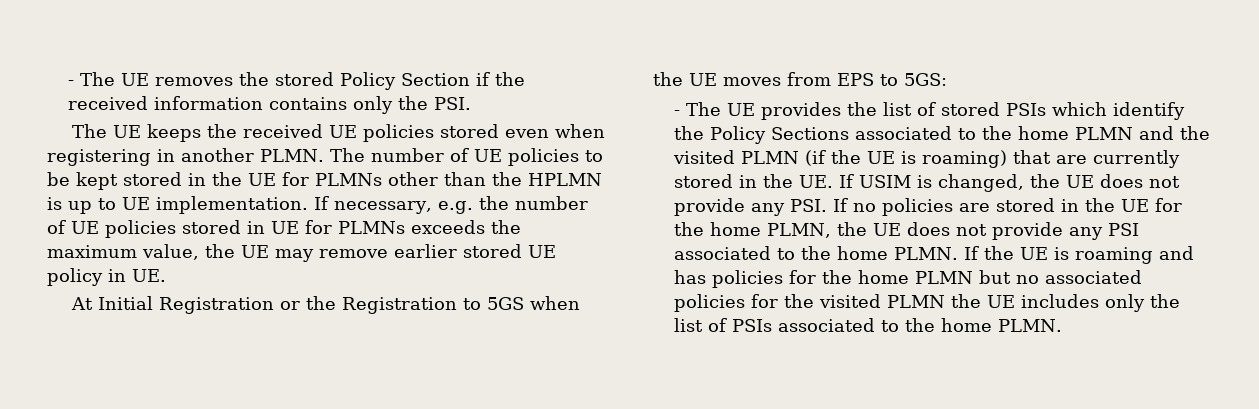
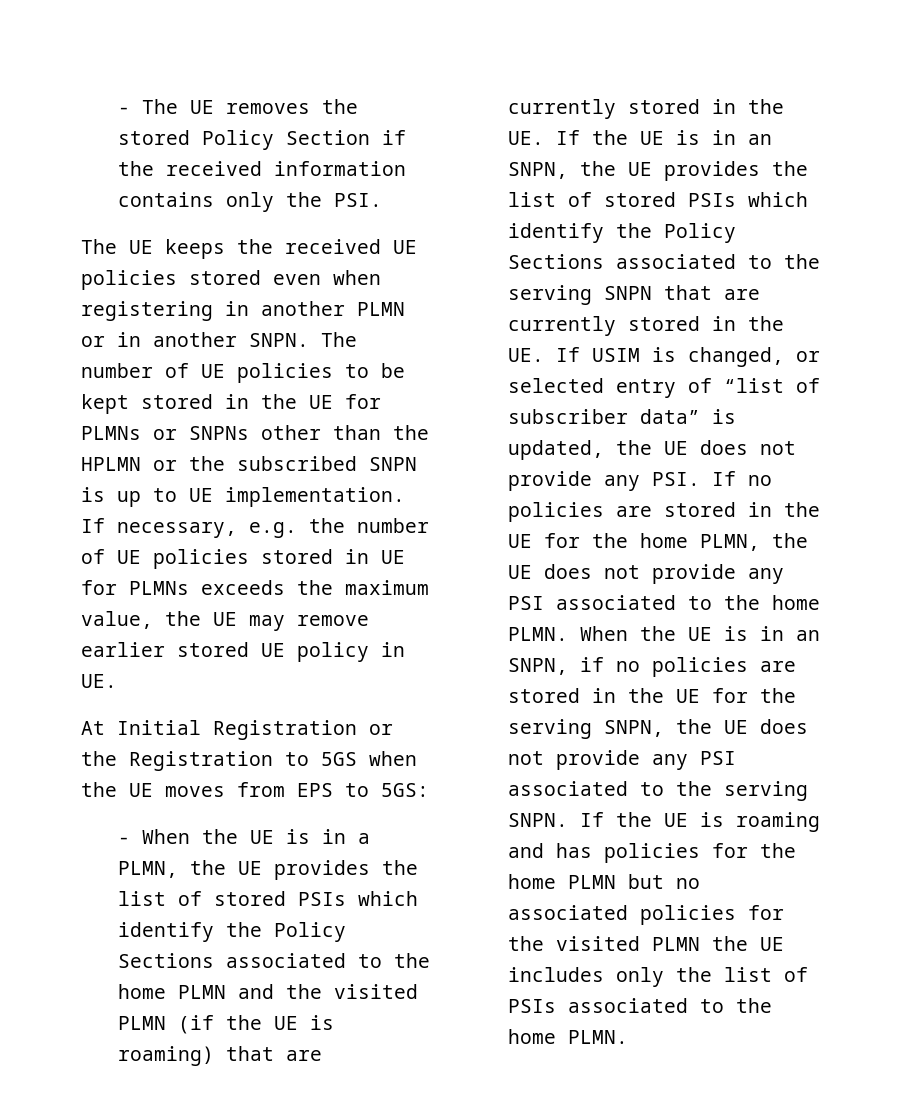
- The UE keeps the received UE policies stored even when registering in another PLMN.
+ The UE keeps the received UE policies stored even when registering in another PLMN or in another SNPN.
- The number of UE policies to be kept stored in the UE for PLMNs other than the HPLMN is up to UE implementation.
+ The number of UE policies to be kept stored in the UE for PLMNs or SNPNs other than the HPLMN or the subscribed SNPN is up to UE implementation.
- - The UE provides the list of stored PSIs which identify the Policy Sections associated to the home PLMN and the visited PLMN (if the UE is roaming) that are currently stored in the UE. If USIM is changed, the UE does not provide any PSI. If no policies are stored in the UE for the home PLMN, the UE does not provide any PSI associated to the home PLMN.
+ - When the UE is in a PLMN, the UE provides the list of stored PSIs which identify the Policy Sections associated to the home PLMN and the visited PLMN (if the UE is roaming) that are currently stored in the UE. If the UE is in an SNPN, the UE provides the list of stored PSIs which identify the Policy Sections associated to the serving SNPN that are currently stored in the UE. If USIM is changed, or selected entry of “list of subscriber data” is updated, the UE does not provide any PSI. If no policies are stored in the UE for the home PLMN, the UE does not provide any PSI associated to the home PLMN.
+ When the UE is in an SNPN, if no policies are stored in the UE for the serving SNPN, the UE does not provide any PSI associated to the serving SNPN.

